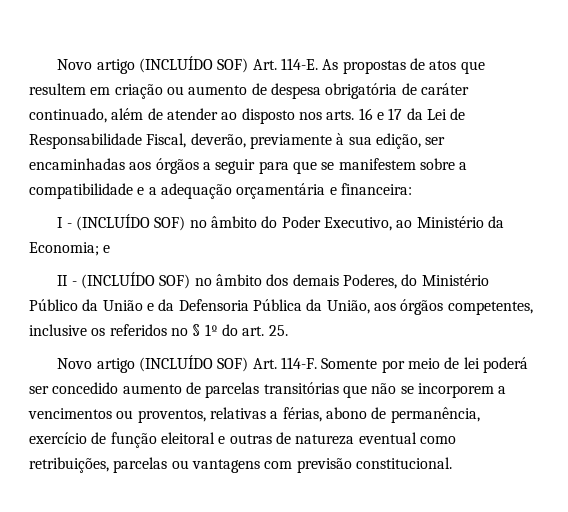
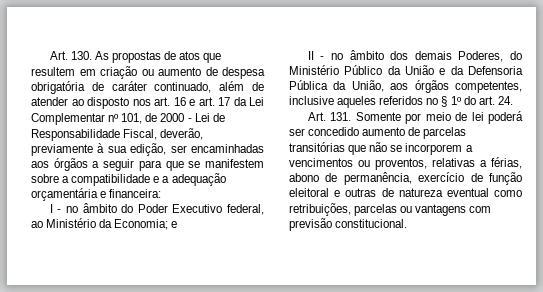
- Novo artigo (INCLUÍDO SOF) Art. 114-E. As propostas de atos que resultem em criação ou aumento de despesa obrigatória de caráter continuado, além de atender ao disposto nos arts. 16 e 17 da Lei de Responsabilidade Fiscal, deverão, previamente à sua edição, ser encaminhadas aos órgãos a seguir para que se manifestem sobre a compatibilidade e a adequação orçamentária e financeira:
+ Art. 130. As propostas de atos que resultem em criação ou aumento de despesa obrigatória de caráter continuado, além de atender ao disposto nos art. 16 e art. 17 da Lei Complementar nº 101, de 2000 - Lei de Responsabilidade Fiscal, deverão, previamente à sua edição, ser encaminhadas aos órgãos a seguir para que se manifestem sobre a compatibilidade e a adequação orçamentária e financeira:
- I - (INCLUÍDO SOF) no âmbito do Poder Executivo, ao Ministério da Economia; e
+ I - no âmbito do Poder Executivo federal, ao Ministério da Economia; e
- II - (INCLUÍDO SOF) no âmbito dos demais Poderes, do Ministério Público da União e da Defensoria Pública da União, aos órgãos competentes, inclusive os referidos no § 1º do art. 25.
- Novo artigo (INCLUÍDO SOF) Art. 114-F. Somente por meio de lei poderá ser concedido aumento de parcelas transitórias que não se incorporem a vencimentos ou proventos, relativas a férias, abono de permanência, exercício de função eleitoral e outras de natureza eventual como retribuições, parcelas ou vantagens com previsão constitucional.
+ II - no âmbito dos demais Poderes, do Ministério Público da União e da Defensoria Pública da União, aos órgãos competentes, inclusive aqueles referidos no § 1º do art. 24.
+ Art. 131. Somente por meio de lei poderá ser concedido aumento de parcelas transitórias que não se incorporem a vencimentos ou proventos, relativas a férias, abono de permanência, exercício de função eleitoral e outras de natureza eventual como retribuições, parcelas ou vantagens com previsão constitucional.

